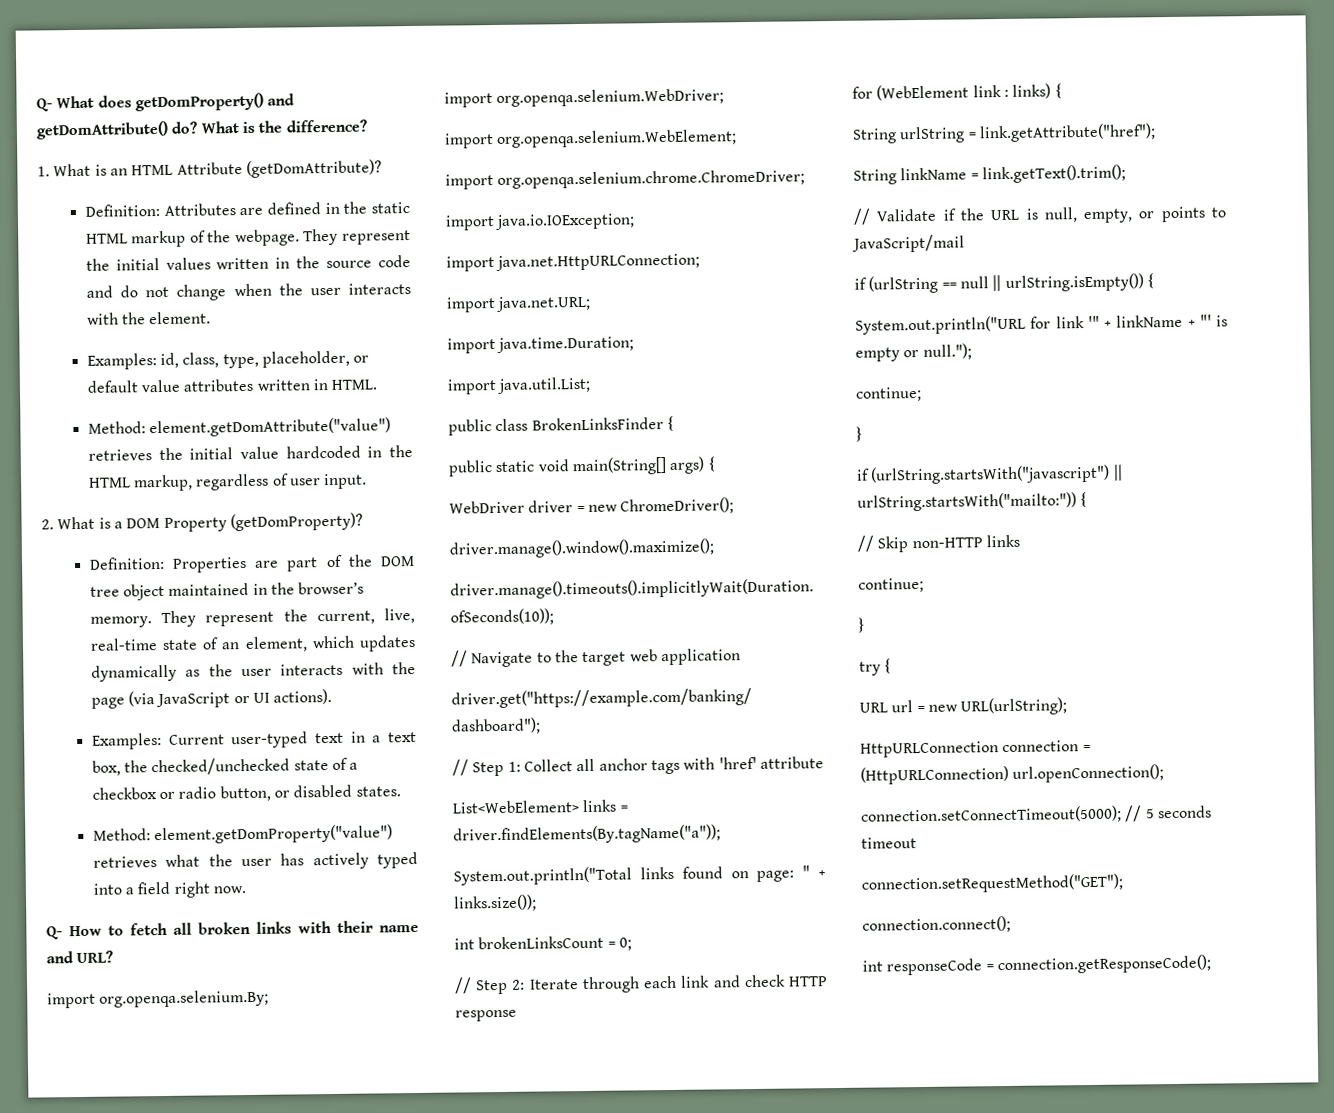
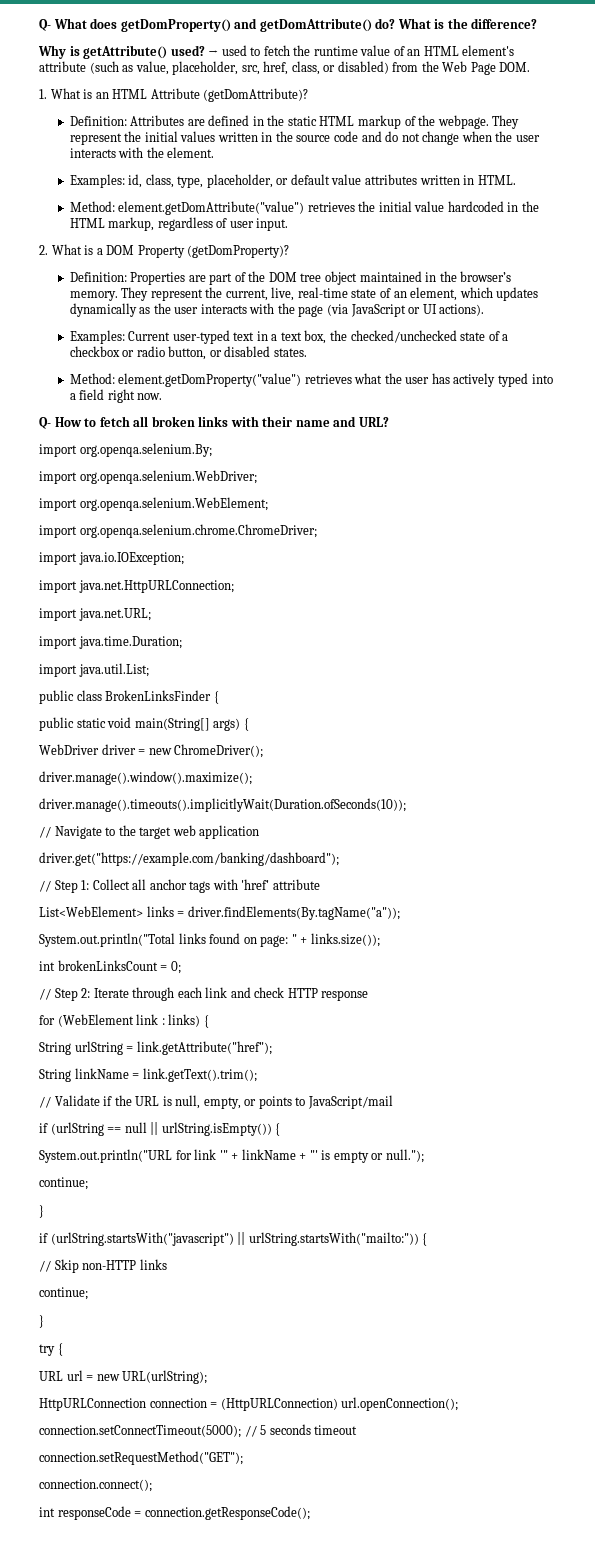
+ Why is getAttribute() used? → used to fetch the runtime value of an HTML element's attribute (such as value, placeholder, src, href, class, or disabled) from the Web Page DOM.

